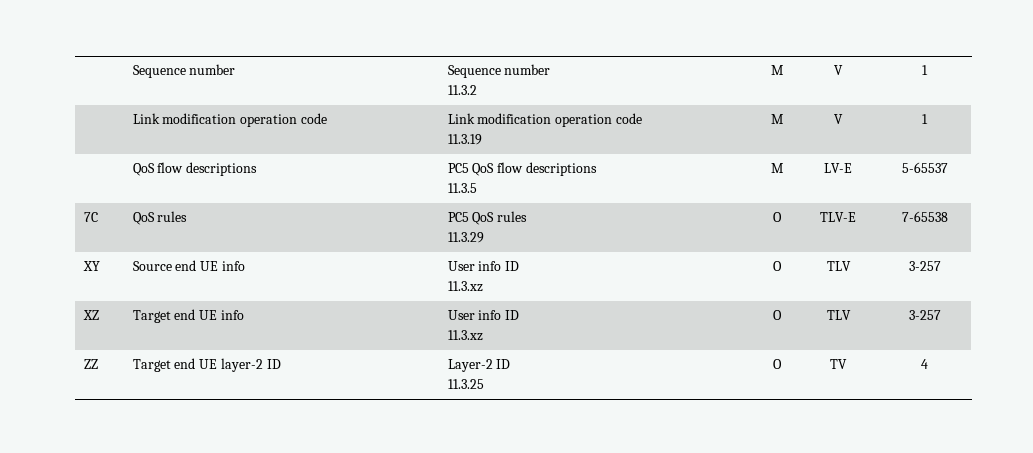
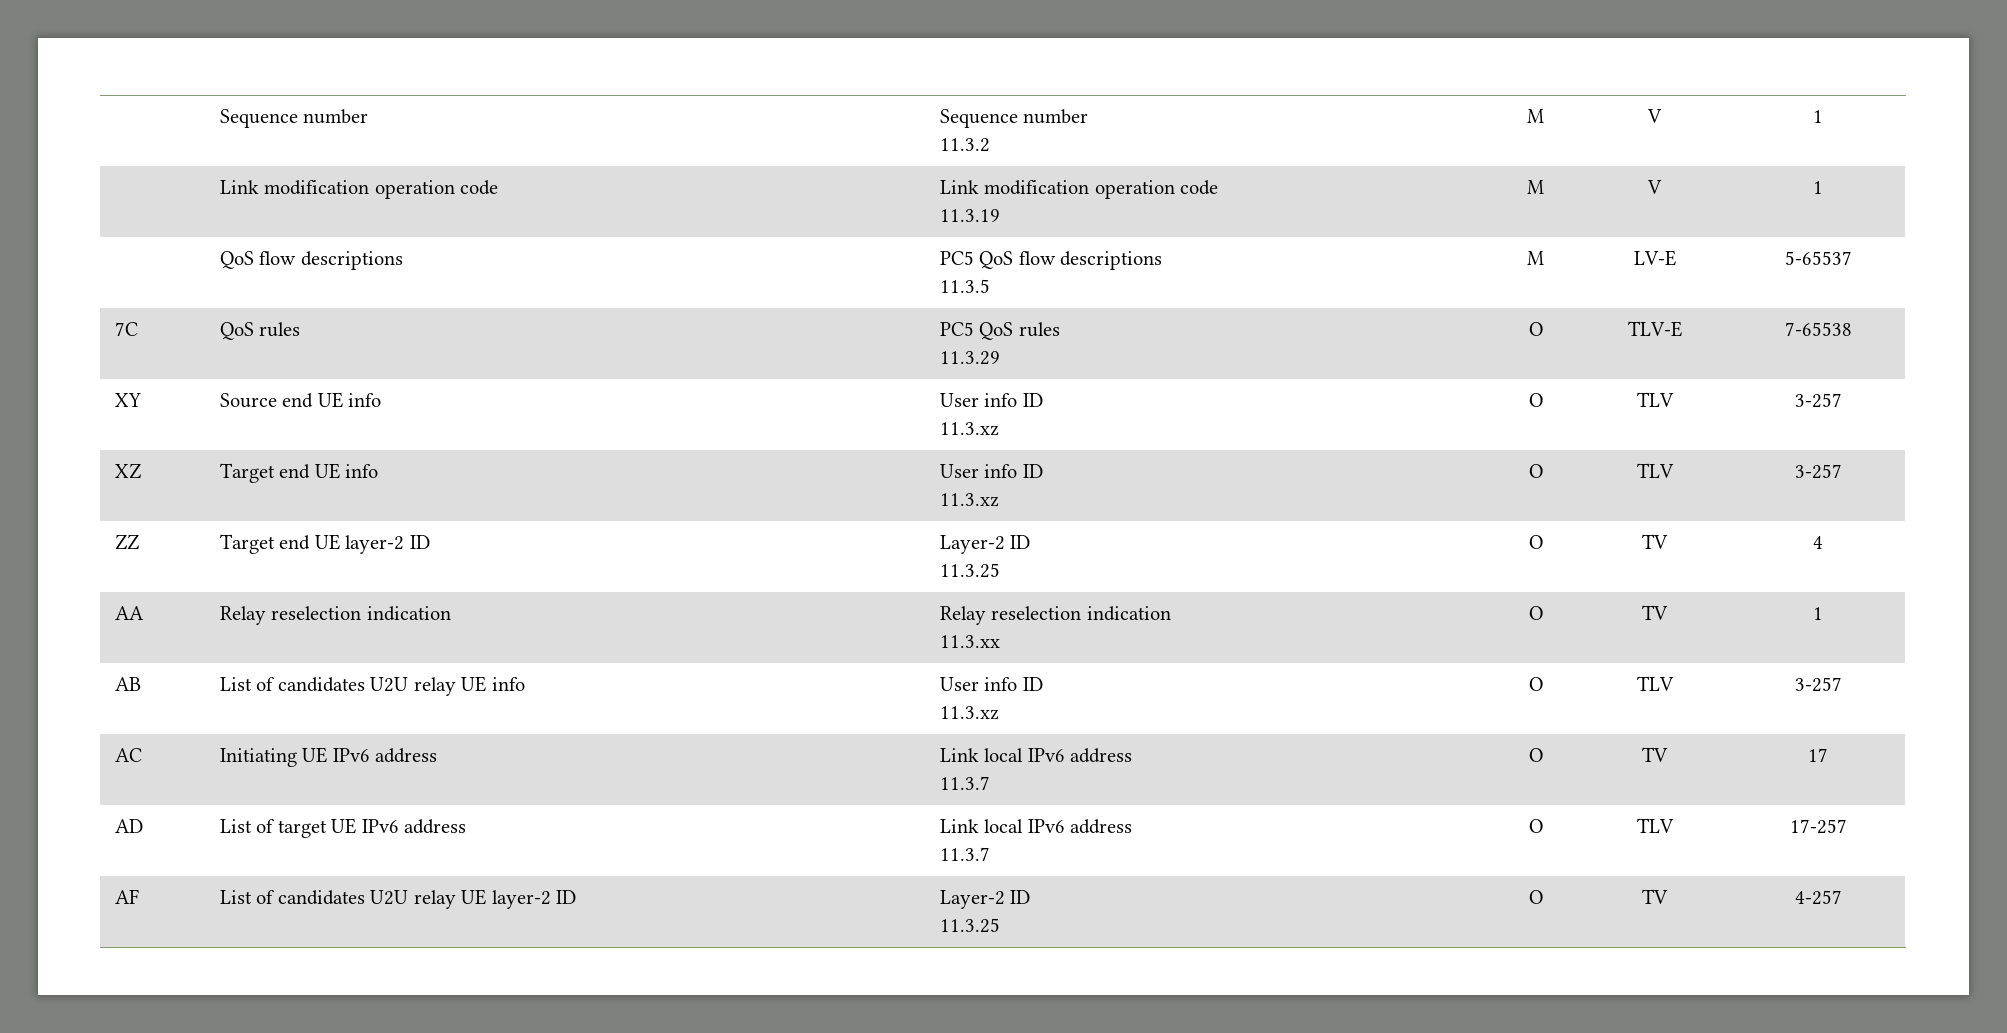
+ AA | Relay reselection indication | Relay reselection indication
+ 11.3.xx | O | TV | 1
+ AB | List of candidates U2U relay UE info | User info ID
+ 11.3.xz | O | TLV | 3-257
+ AC | Initiating UE IPv6 address | Link local IPv6 address
+ 11.3.7 | O | TV | 17
+ AD | List of target UE IPv6 address | Link local IPv6 address
+ 11.3.7 | O | TLV | 17-257
+ AF | List of candidates U2U relay UE layer-2 ID | Layer-2 ID
+ 11.3.25 | O | TV | 4-257

